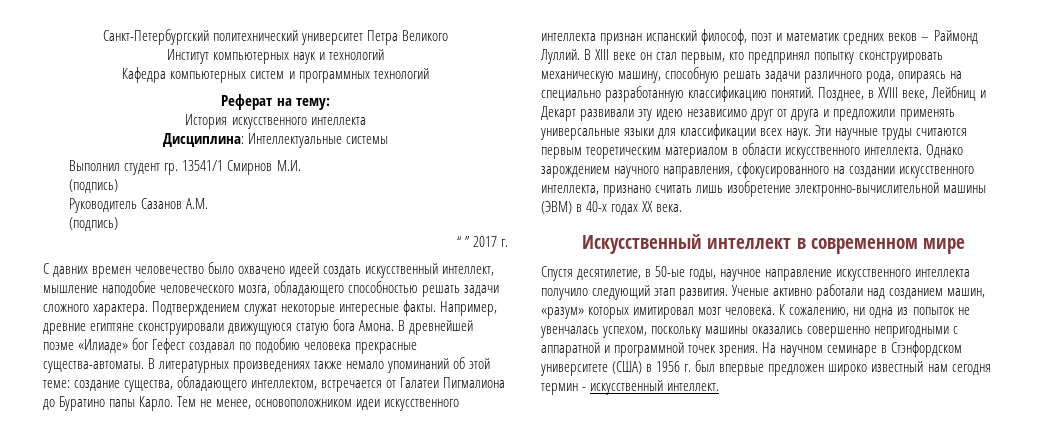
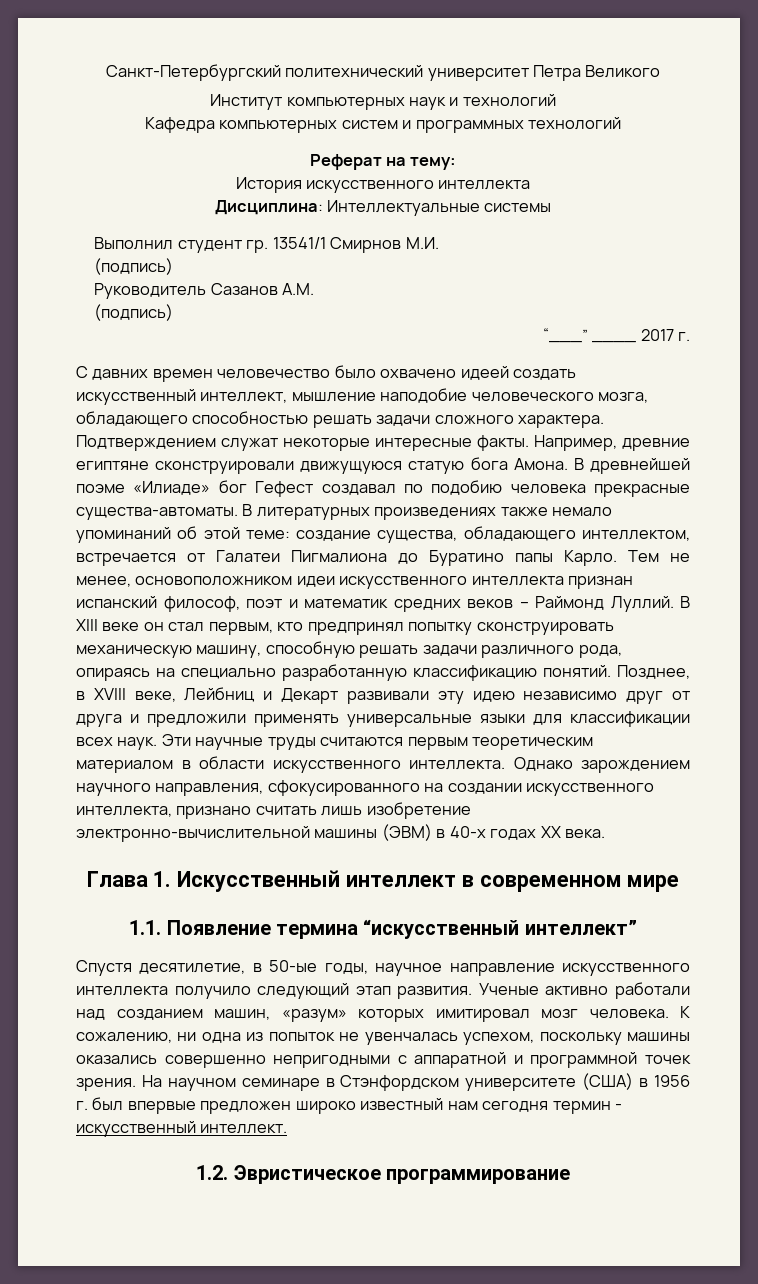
- “ ” 2017 г.
+ “___” ____ 2017 г.
- Искусственный интеллект в современном мире
+ Глава 1. Искусственный интеллект в современном мире
+ 1.1. Появление термина “искусственный интеллект”
+ 1.2. Эвристическое программирование

